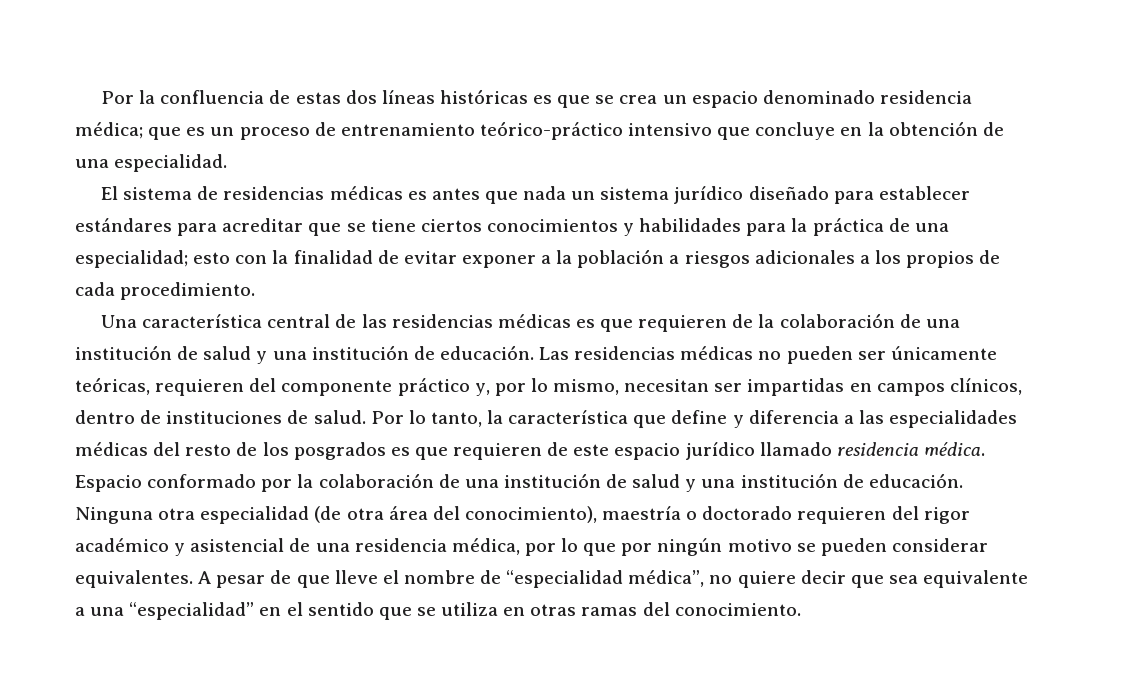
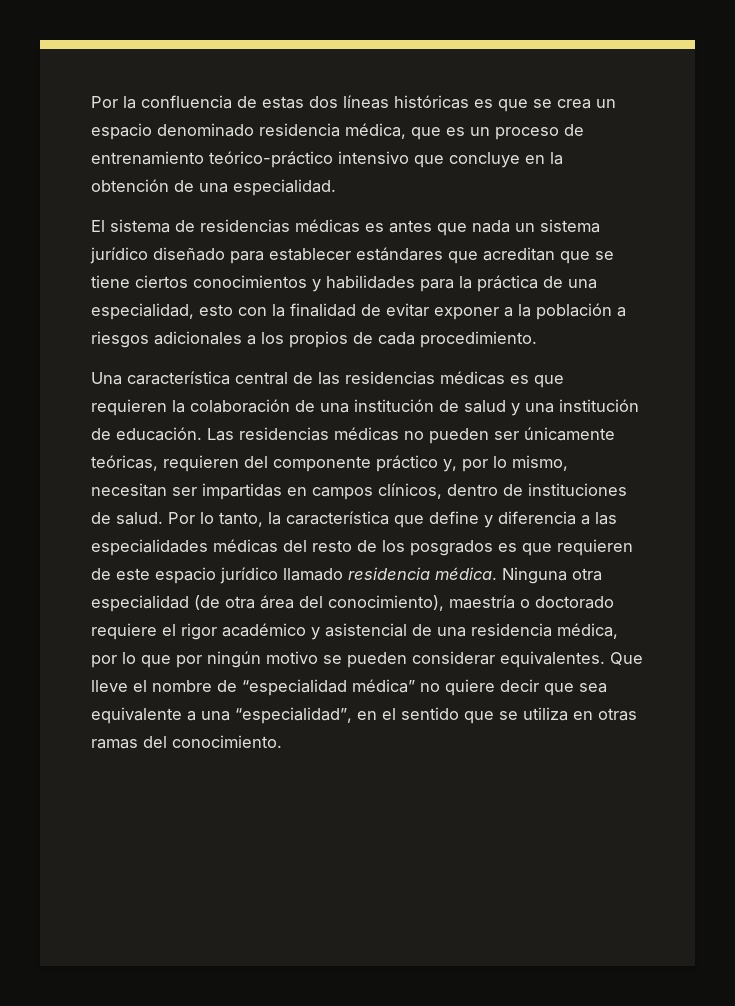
- Por la confluencia de estas dos líneas históricas es que se crea un espacio denominado residencia médica; que es un proceso de entrenamiento teórico-práctico intensivo que concluye en la obtención de una especialidad.
+ Por la confluencia de estas dos líneas históricas es que se crea un espacio denominado residencia médica, que es un proceso de entrenamiento teórico-práctico intensivo que concluye en la obtención de una especialidad.
- El sistema de residencias médicas es antes que nada un sistema jurídico diseñado para establecer estándares para acreditar que se tiene ciertos conocimientos y habilidades para la práctica de una especialidad; esto con la finalidad de evitar exponer a la población a riesgos adicionales a los propios de cada procedimiento.
+ El sistema de residencias médicas es antes que nada un sistema jurídico diseñado para establecer estándares que acreditan que se tiene ciertos conocimientos y habilidades para la práctica de una especialidad, esto con la finalidad de evitar exponer a la población a riesgos adicionales a los propios de cada procedimiento.
- Una característica central de las residencias médicas es que requieren de la colaboración de una institución de salud y una institución de educación.
+ Una característica central de las residencias médicas es que requieren la colaboración de una institución de salud y una institución de educación.
- Espacio conformado por la colaboración de una institución de salud y una institución de educación.
- Ninguna otra especialidad (de otra área del conocimiento), maestría o doctorado requieren del rigor académico y asistencial de una residencia médica, por lo que por ningún motivo se pueden considerar equivalentes.
+ Ninguna otra especialidad (de otra área del conocimiento), maestría o doctorado requiere el rigor académico y asistencial de una residencia médica, por lo que por ningún motivo se pueden considerar equivalentes.
- A pesar de que lleve el nombre de “especialidad médica”, no quiere decir que sea equivalente a una “especialidad” en el sentido que se utiliza en otras ramas del conocimiento.
+ Que lleve el nombre de “especialidad médica” no quiere decir que sea equivalente a una “especialidad”, en el sentido que se utiliza en otras ramas del conocimiento.

